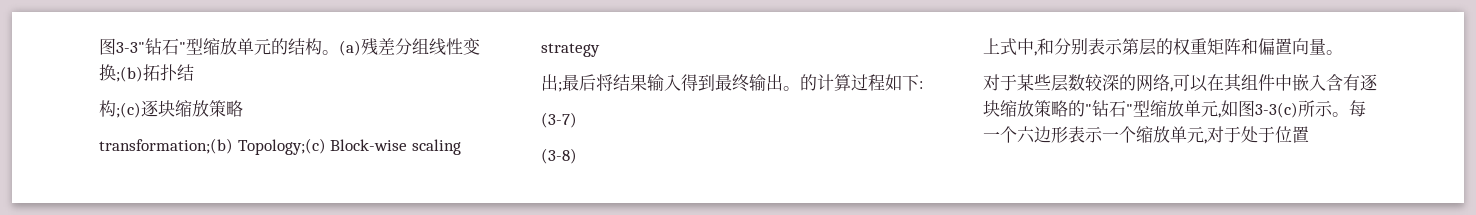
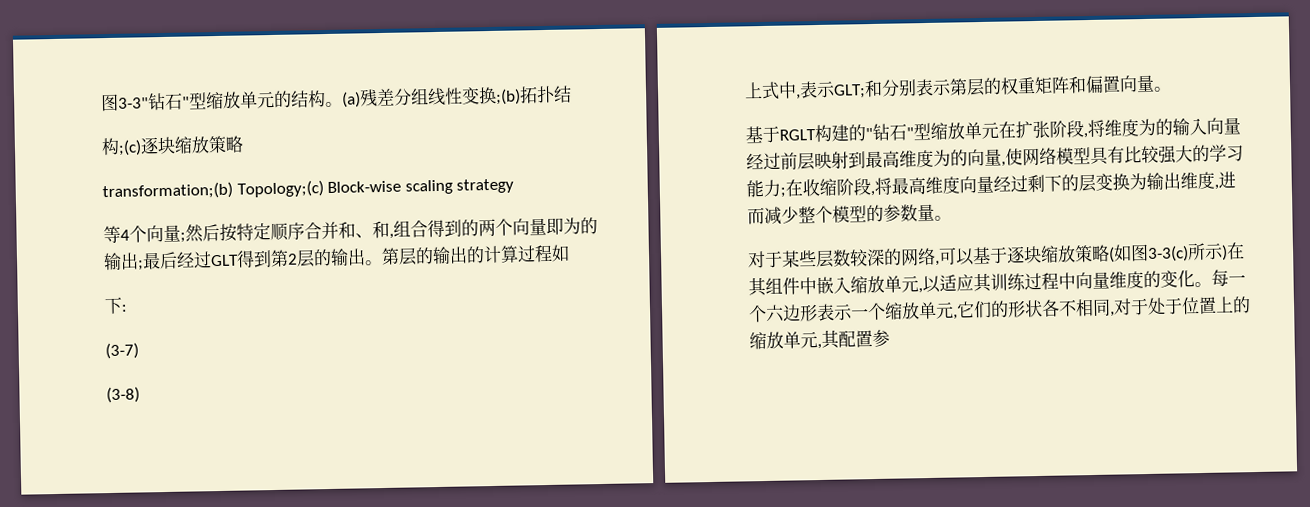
- 出;最后将结果输入得到最终输出。的计算过程如下:
+ 等4个向量;然后按特定顺序合并和、和,组合得到的两个向量即为的输出;最后经过GLT得到第2层的输出。第层的输出的计算过程如
+ 下:
- 上式中,和分别表示第层的权重矩阵和偏置向量。
+ 上式中,表示GLT;和分别表示第层的权重矩阵和偏置向量。
+ 基于RGLT构建的"钻石"型缩放单元在扩张阶段,将维度为的输入向量经过前层映射到最高维度为的向量,使网络模型具有比较强大的学习能力;在收缩阶段,将最高维度向量经过剩下的层变换为输出维度,进而减少整个模型的参数量。
- 对于某些层数较深的网络,可以在其组件中嵌入含有逐块缩放策略的"钻石"型缩放单元,如图3-3(c)所示。
+ 对于某些层数较深的网络,可以基于逐块缩放策略(如图3-3(c)所示)在其组件中嵌入缩放单元,以适应其训练过程中向量维度的变化。
- 每一个六边形表示一个缩放单元,对于处于位置
+ 每一个六边形表示一个缩放单元,它们的形状各不相同,对于处于位置上的缩放单元,其配置参

